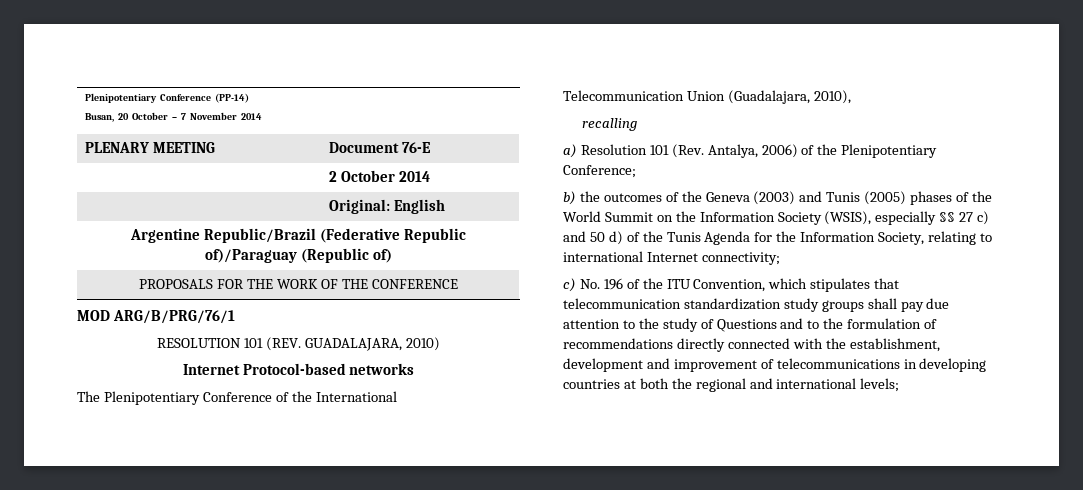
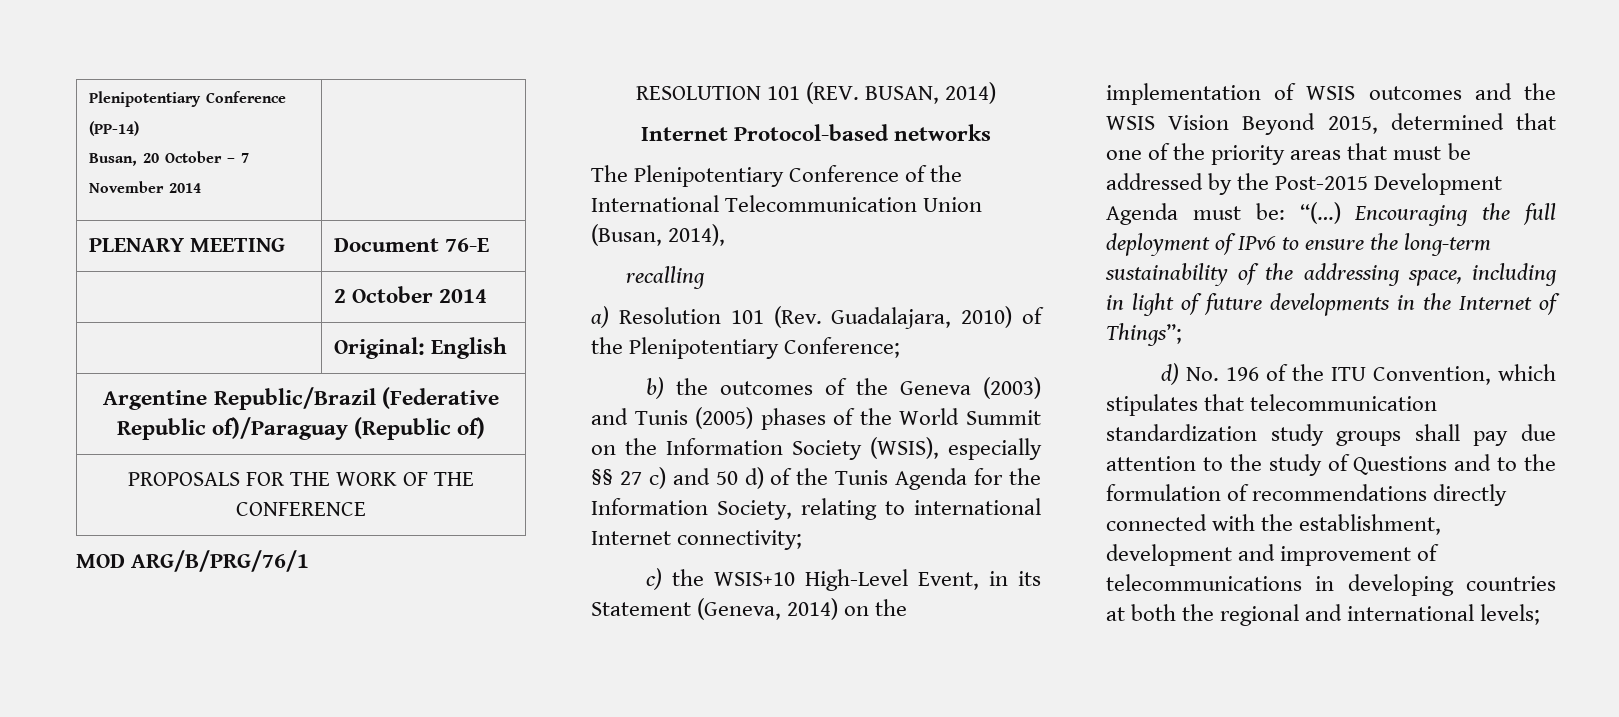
- RESOLUTION 101 (REV. GUADALAJARA, 2010)
+ RESOLUTION 101 (REV. BUSAN, 2014)
- The Plenipotentiary Conference of the International Telecommunication Union (Guadalajara, 2010),
+ The Plenipotentiary Conference of the International Telecommunication Union (Busan, 2014),
- a) Resolution 101 (Rev. Antalya, 2006) of the Plenipotentiary Conference;
+ a) Resolution 101 (Rev. Guadalajara, 2010) of the Plenipotentiary Conference;
- c) No. 196 of the ITU Convention, which stipulates that telecommunication standardization study groups shall pay due attention to the study of Questions and to the formulation of recommendations directly connected with the establishment, development and improvement of telecommunications in developing countries at both the regional and international levels;
+ c) the WSIS+10 High-Level Event, in its Statement (Geneva, 2014) on the implementation of WSIS outcomes and the WSIS Vision Beyond 2015, determined that one of the priority areas that must be addressed by the Post-2015 Development Agenda must be: “(…) Encouraging the full deployment of IPv6 to ensure the long-term sustainability of the addressing space, including in light of future developments in the Internet of Things”;
+ d) No. 196 of the ITU Convention, which stipulates that telecommunication standardization study groups shall pay due attention to the study of Questions and to the formulation of recommendations directly connected with the establishment, development and improvement of telecommunications in developing countries at both the regional and international levels;

